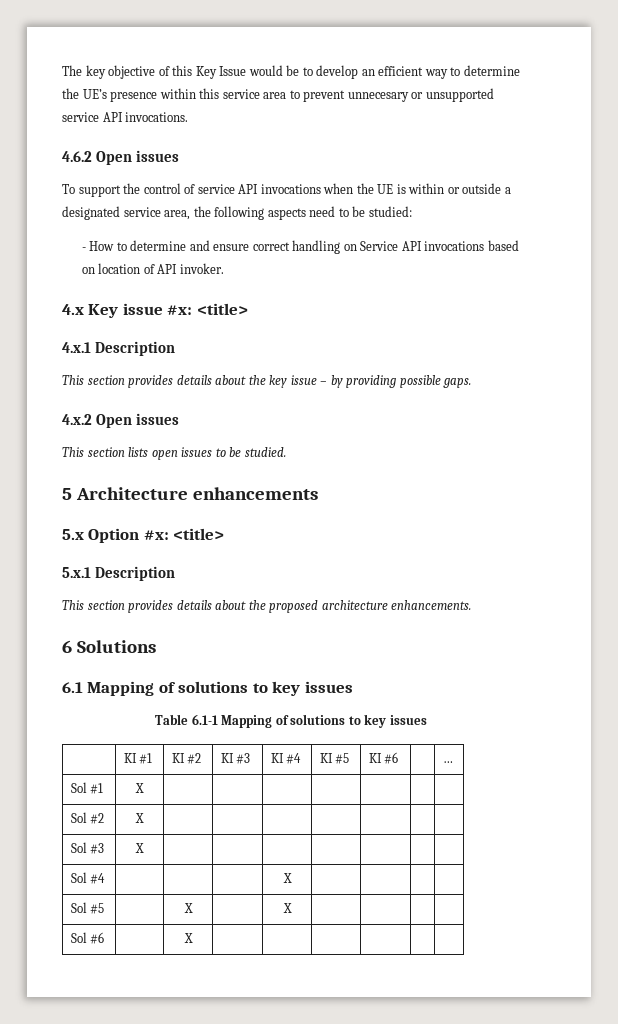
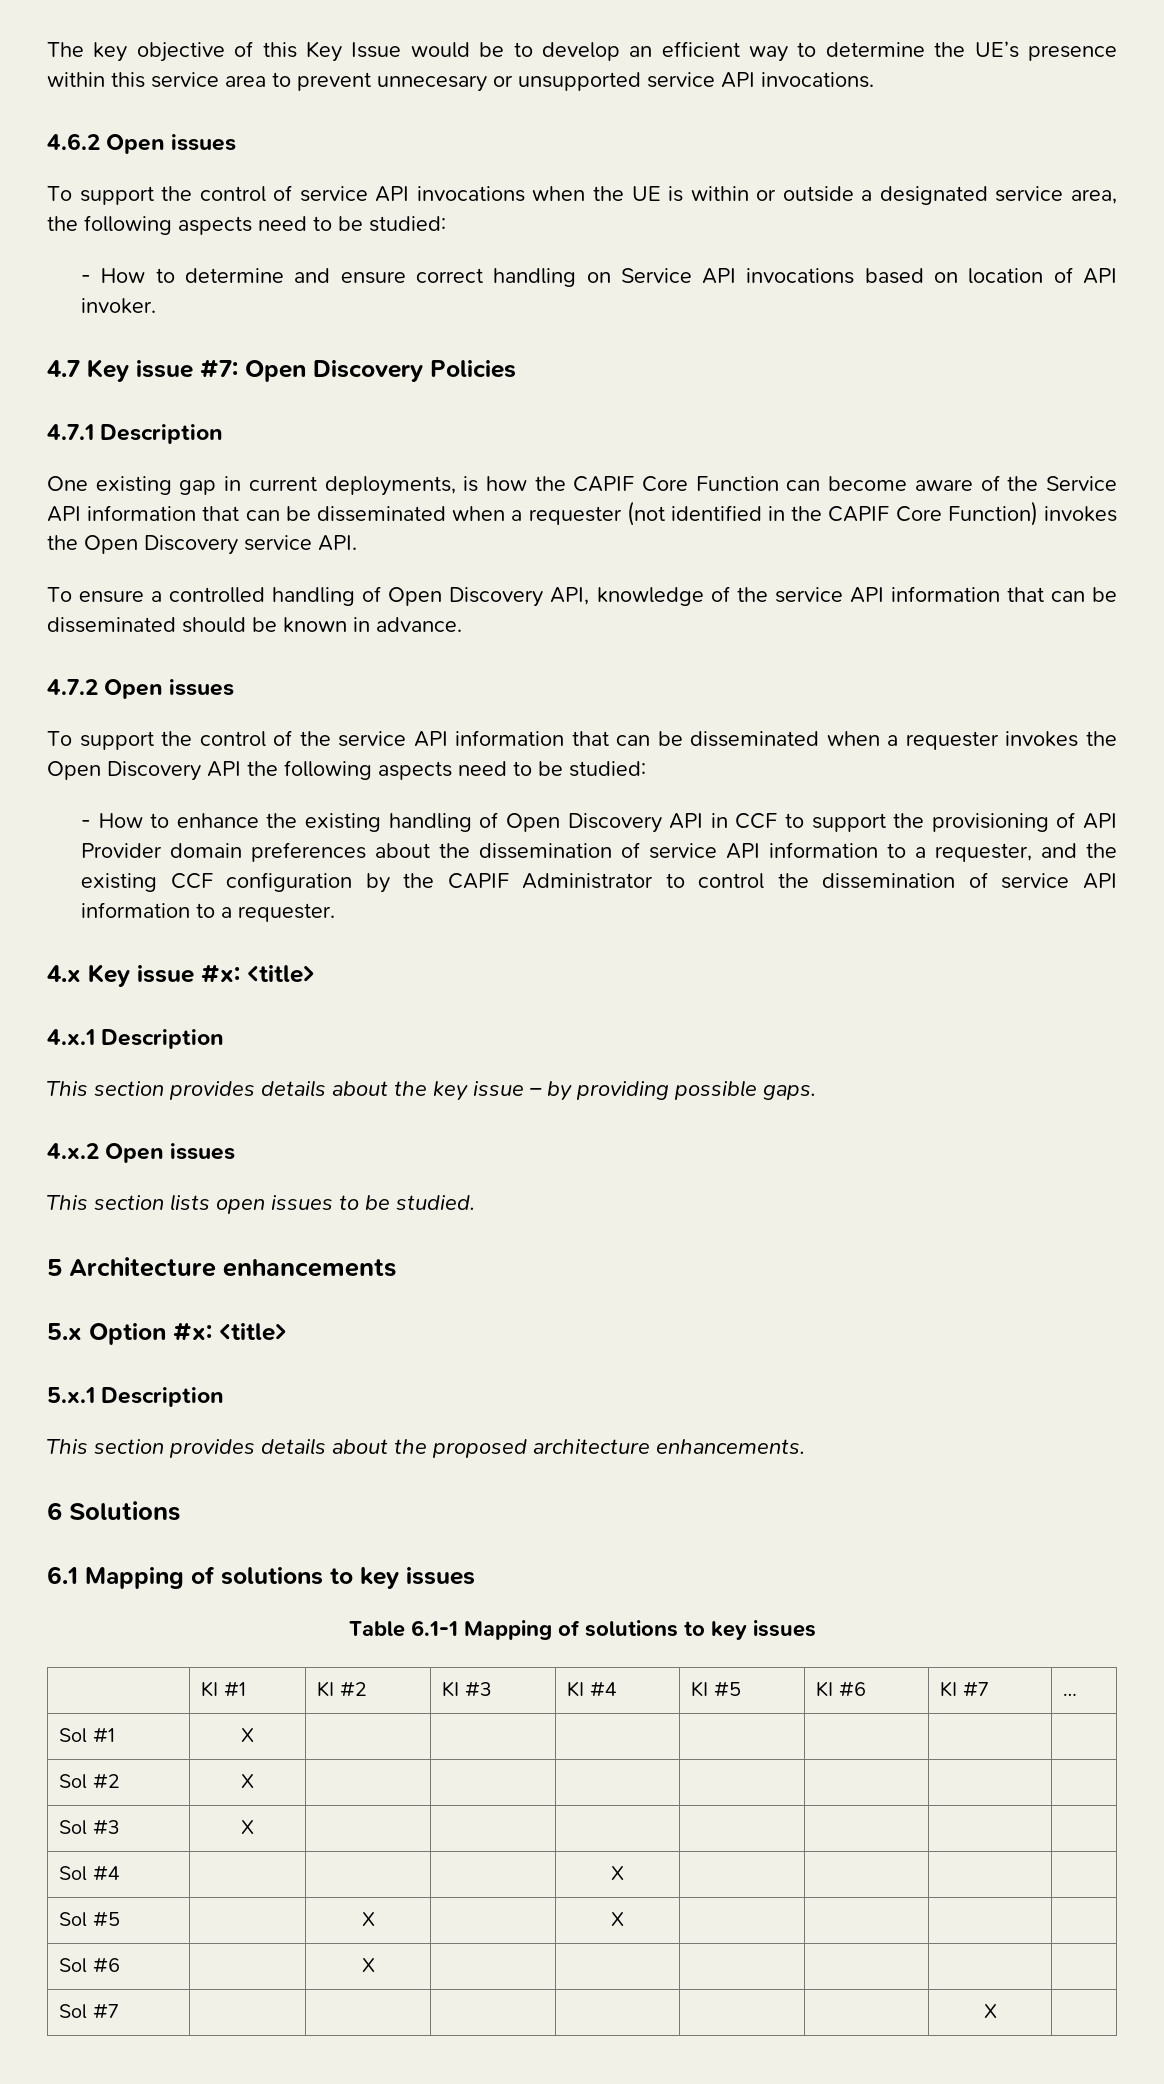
+ 4.7 Key issue #7: Open Discovery Policies
+ 4.7.1 Description
+ One existing gap in current deployments, is how the CAPIF Core Function can become aware of the Service API information that can be disseminated when a requester (not identified in the CAPIF Core Function) invokes the Open Discovery service API.
+ To ensure a controlled handling of Open Discovery API, knowledge of the service API information that can be disseminated should be known in advance.
+ 4.7.2 Open issues
+ To support the control of the service API information that can be disseminated when a requester invokes the Open Discovery API the following aspects need to be studied:
+ - How to enhance the existing handling of Open Discovery API in CCF to support the provisioning of API Provider domain preferences about the dissemination of service API information to a requester, and the existing CCF configuration by the CAPIF Administrator to control the dissemination of service API information to a requester.
- | KI #1 | KI #2 | KI #3 | KI #4 | KI #5 | KI #6 | | …
+ | KI #1 | KI #2 | KI #3 | KI #4 | KI #5 | KI #6 | KI #7 | …
+ Sol #7 | | | | | | | X |

